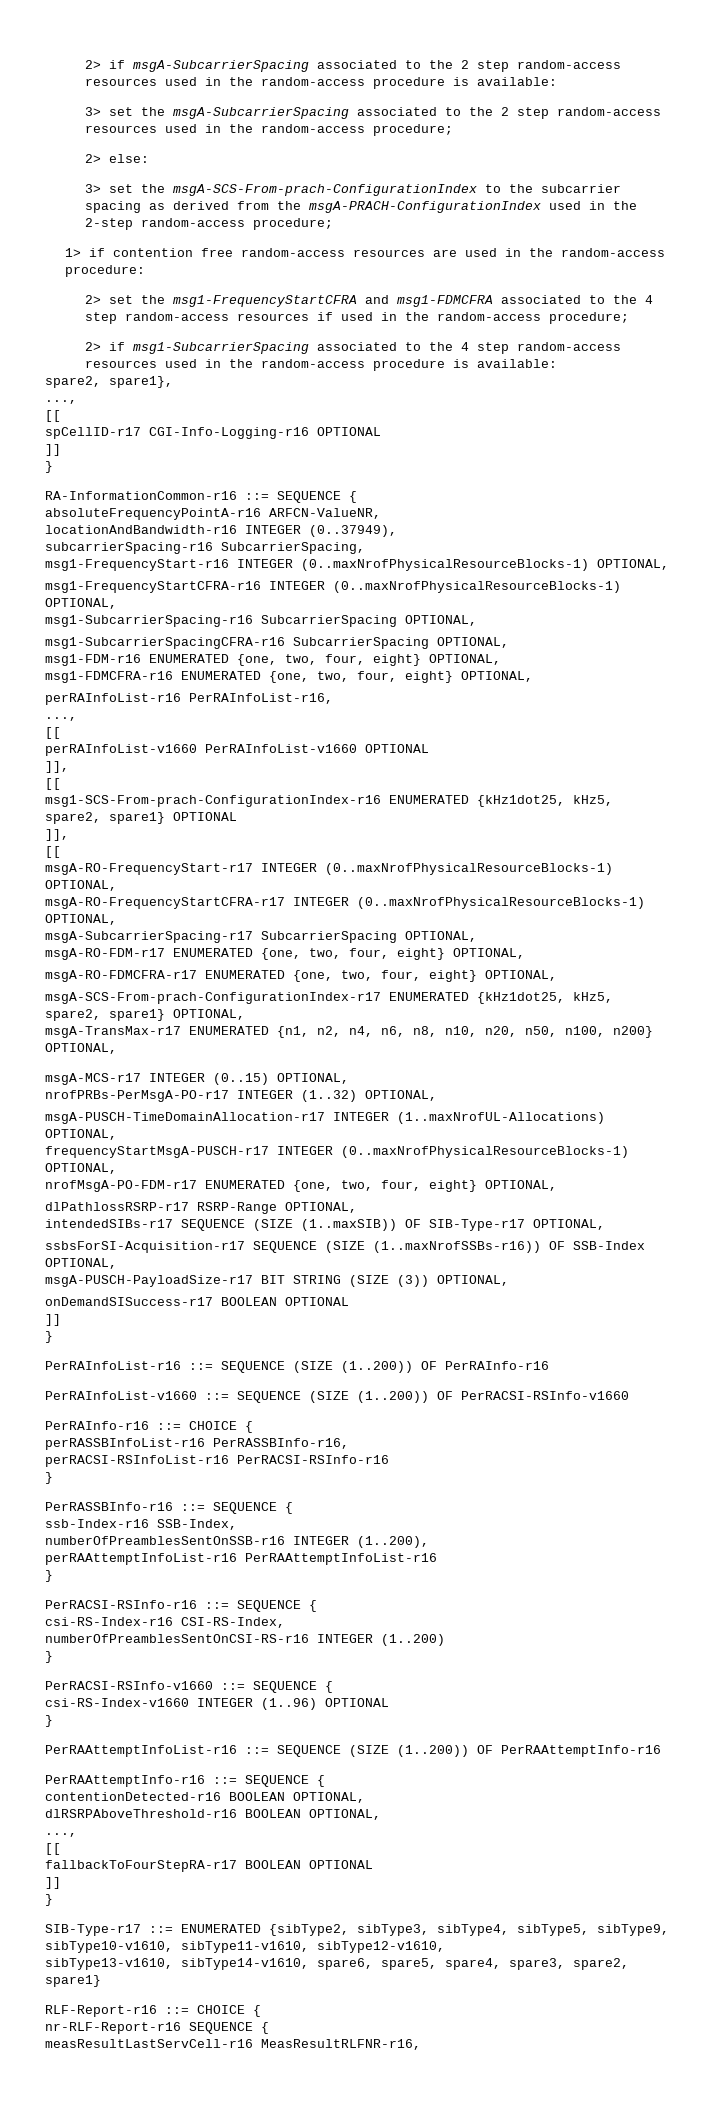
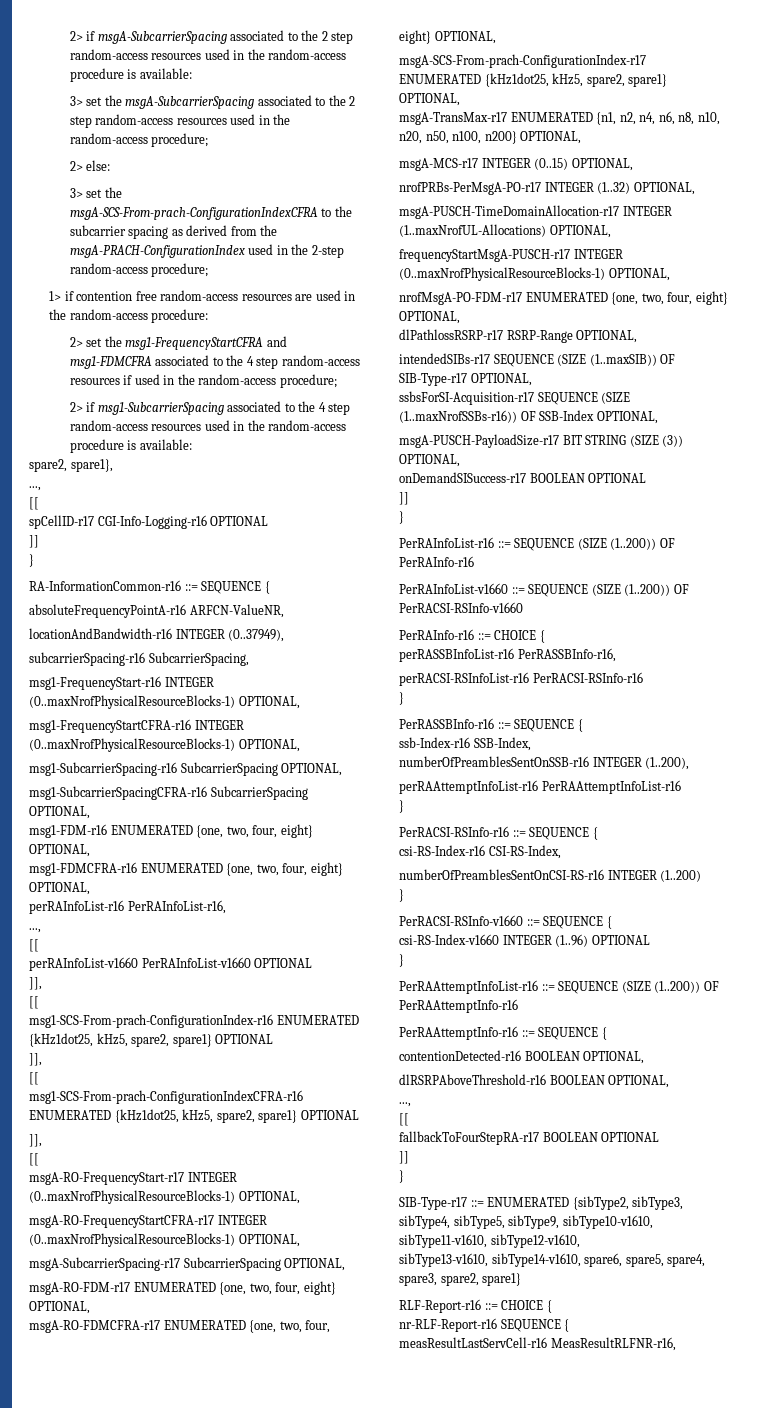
- 3> set the msgA-SCS-From-prach-ConfigurationIndex to the subcarrier spacing as derived from the msgA-PRACH-ConfigurationIndex used in the 2-step random-access procedure;
+ 3> set the msgA-SCS-From-prach-ConfigurationIndexCFRA to the subcarrier spacing as derived from the msgA-PRACH-ConfigurationIndex used in the 2-step random-access procedure;
+ msg1-SCS-From-prach-ConfigurationIndexCFRA-r16 ENUMERATED {kHz1dot25, kHz5, spare2, spare1} OPTIONAL
+ ]],
+ [[

